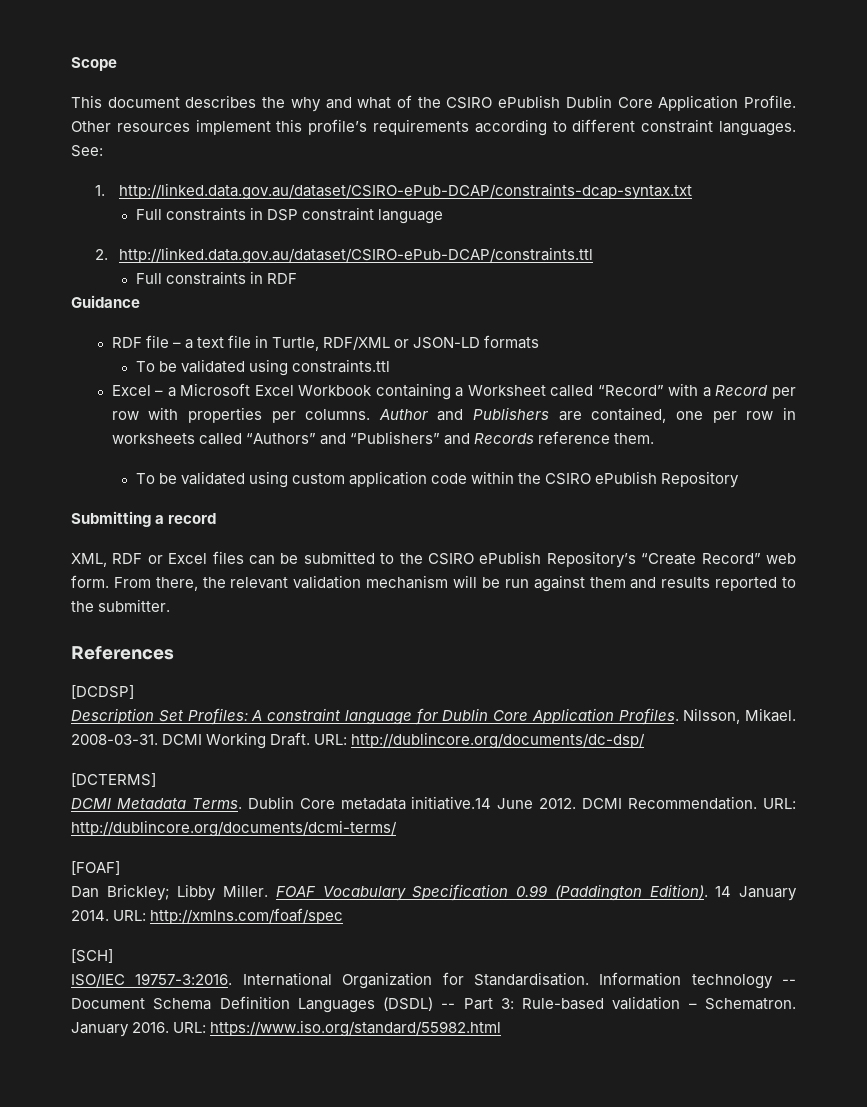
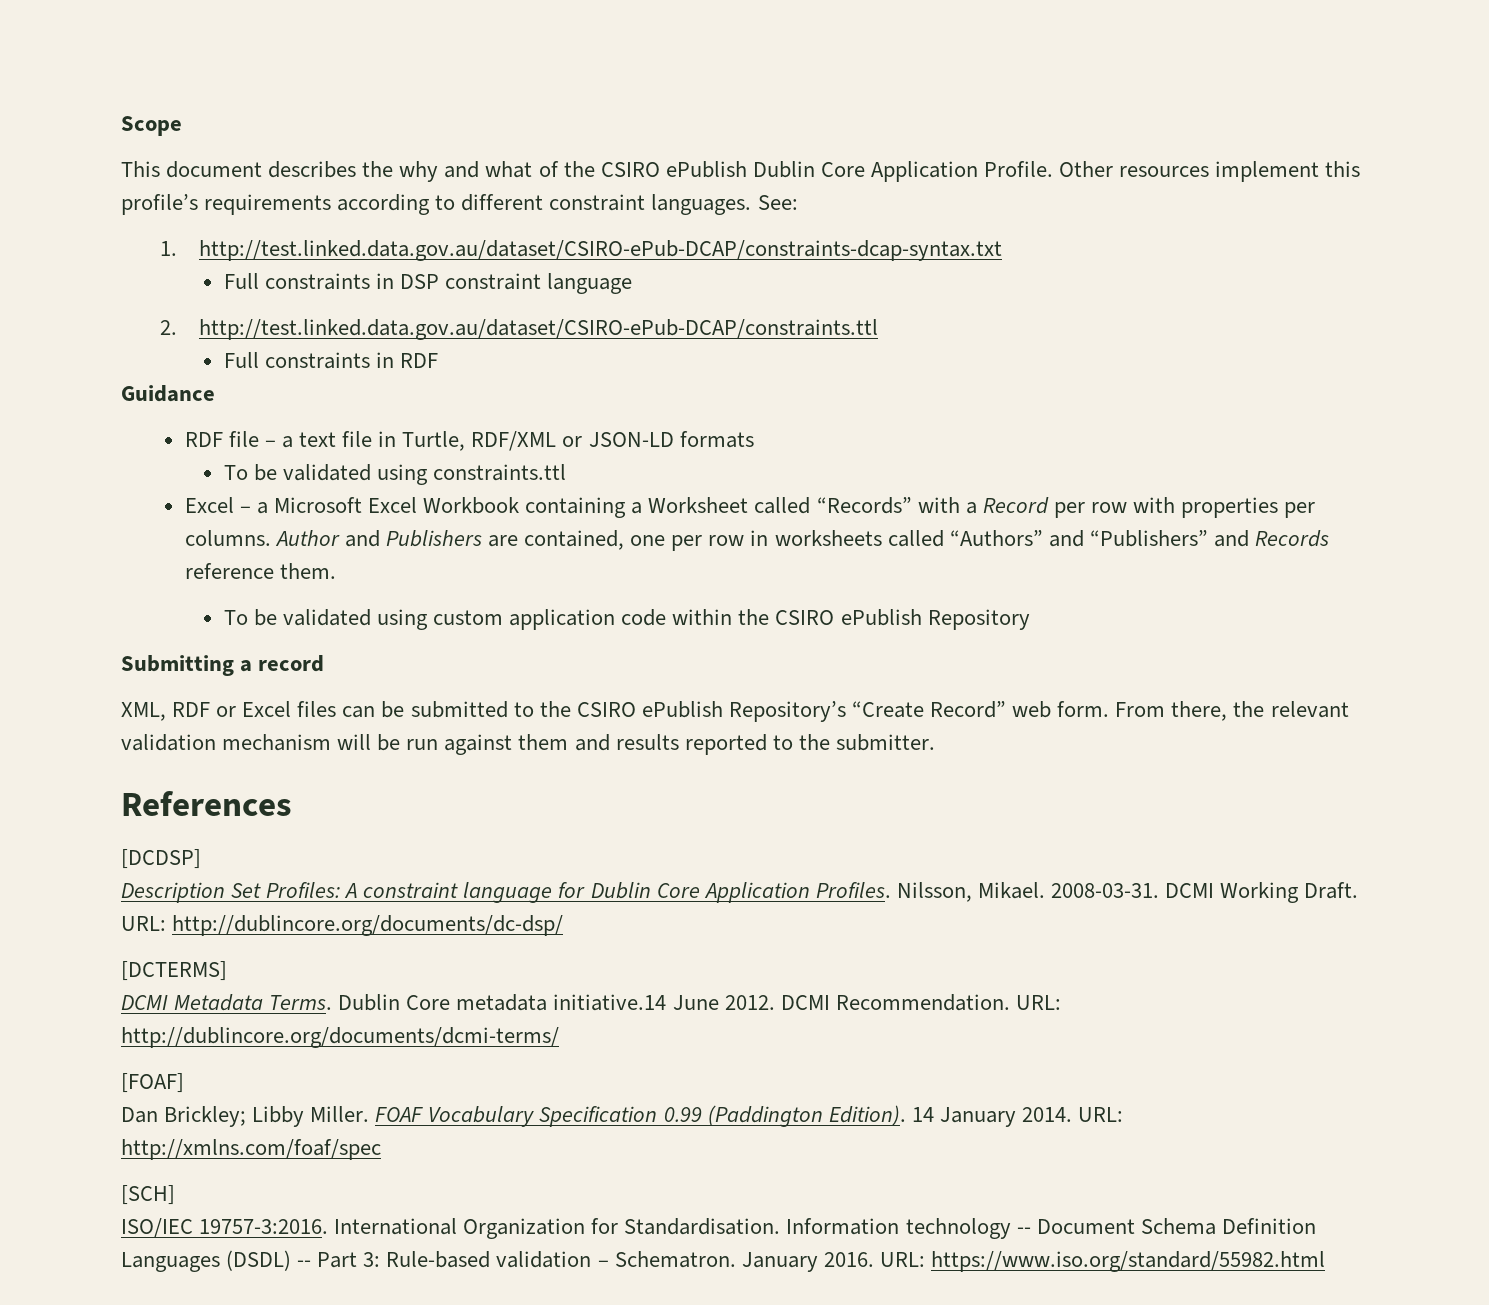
- 1. http://linked.data.gov.au/dataset/CSIRO-ePub-DCAP/constraints-dcap-syntax.txt
+ 1. http://test.linked.data.gov.au/dataset/CSIRO-ePub-DCAP/constraints-dcap-syntax.txt
- 2. http://linked.data.gov.au/dataset/CSIRO-ePub-DCAP/constraints.ttl
+ 2. http://test.linked.data.gov.au/dataset/CSIRO-ePub-DCAP/constraints.ttl
- Excel – a Microsoft Excel Workbook containing a Worksheet called “Record” with a Record per row with properties per columns.
+ Excel – a Microsoft Excel Workbook containing a Worksheet called “Records” with a Record per row with properties per columns.

